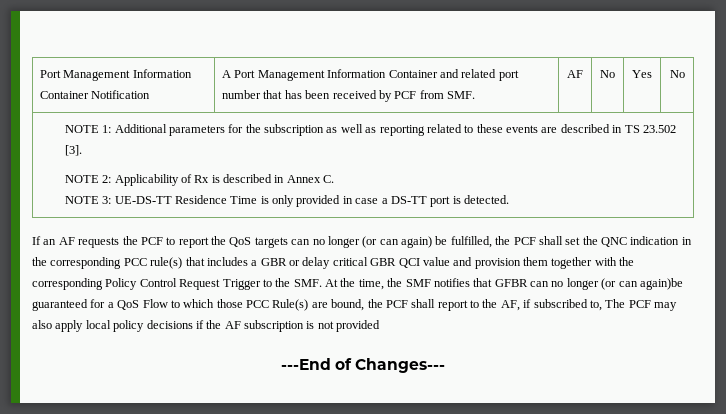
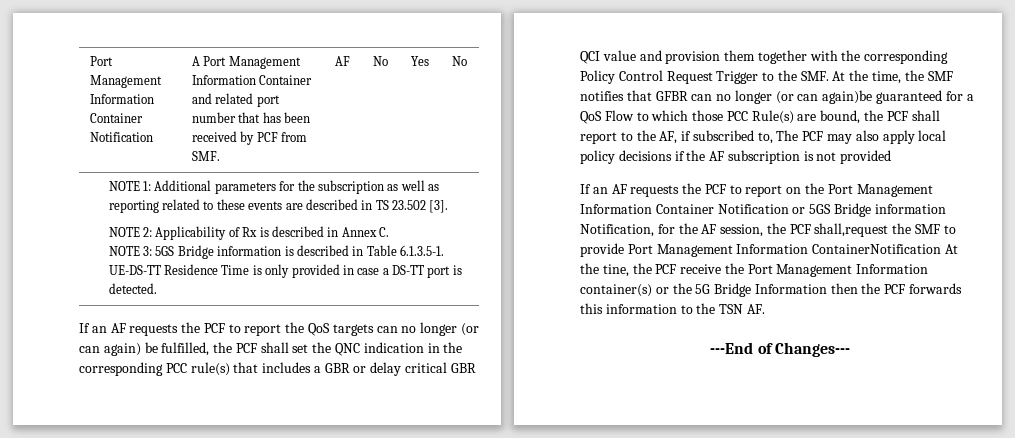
- NOTE 3: UE-DS-TT Residence Time is only provided in case a DS-TT port is detected.
+ NOTE 3: 5GS Bridge information is described in Table 6.1.3.5-1. UE-DS-TT Residence Time is only provided in case a DS-TT port is detected.
+ If an AF requests the PCF to report on the Port Management Information Container Notification or 5GS Bridge information Notification, for the AF session, the PCF shall,request the SMF to provide Port Management Information ContainerNotification At the tine, the PCF receive the Port Management Information container(s) or the 5G Bridge Information then the PCF forwards this information to the TSN AF.

